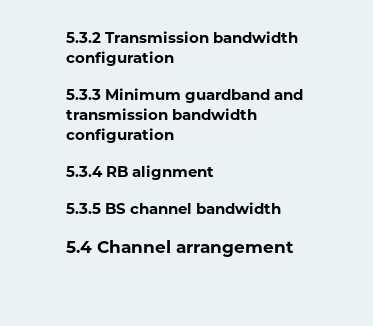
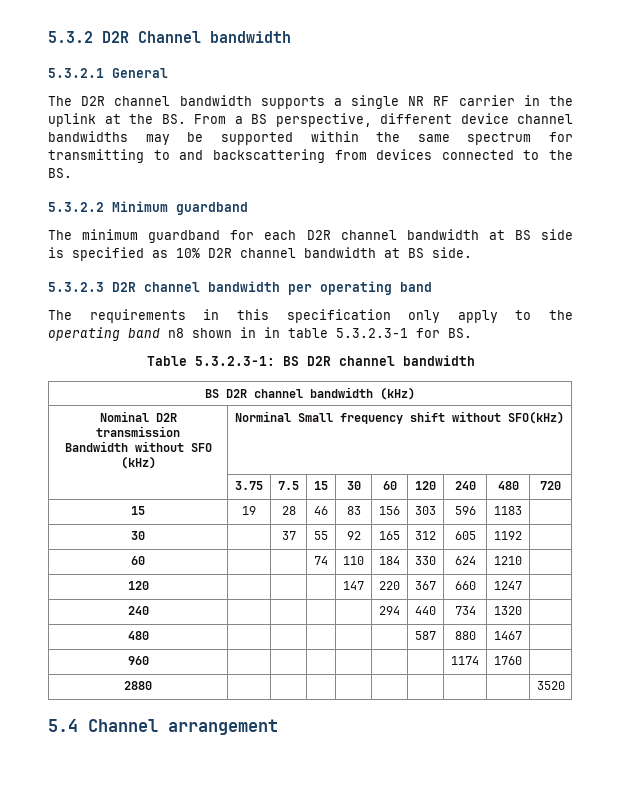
- 5.3.2 Transmission bandwidth configuration
- 5.3.3 Minimum guardband and transmission bandwidth configuration
- 5.3.4 RB alignment
- 5.3.5 BS channel bandwidth
+ 5.3.2 D2R Channel bandwidth
+ 5.3.2.1 General
+ The D2R channel bandwidth supports a single NR RF carrier in the uplink at the BS. From a BS perspective, different device channel bandwidths may be supported within the same spectrum for transmitting to and backscattering from devices connected to the BS.
+ 5.3.2.2 Minimum guardband
+ The minimum guardband for each D2R channel bandwidth at BS side is specified as 10% D2R channel bandwidth at BS side.
+ 5.3.2.3 D2R channel bandwidth per operating band
+ The requirements in this specification only apply to the operating band n8 shown in in table 5.3.2.3-1 for BS.
+ Table 5.3.2.3-1: BS D2R channel bandwidth
+ BS D2R channel bandwidth (kHz)
+ Nominal D2R transmission
+ Bandwidth without SFO (kHz) | Norminal Small frequency shift without SFO(kHz)
+ | 3.75 | 7.5 | 15 | 30 | 60 | 120 | 240 | 480 | 720
+ 15 | 19 | 28 | 46 | 83 | 156 | 303 | 596 | 1183 |
+ 30 | | 37 | 55 | 92 | 165 | 312 | 605 | 1192 |
+ 60 | | | 74 | 110 | 184 | 330 | 624 | 1210 |
+ 120 | | | | 147 | 220 | 367 | 660 | 1247 |
+ 240 | | | | | 294 | 440 | 734 | 1320 |
+ 480 | | | | | | 587 | 880 | 1467 |
+ 960 | | | | | | | 1174 | 1760 |
+ 2880 | | | | | | | | | 3520

